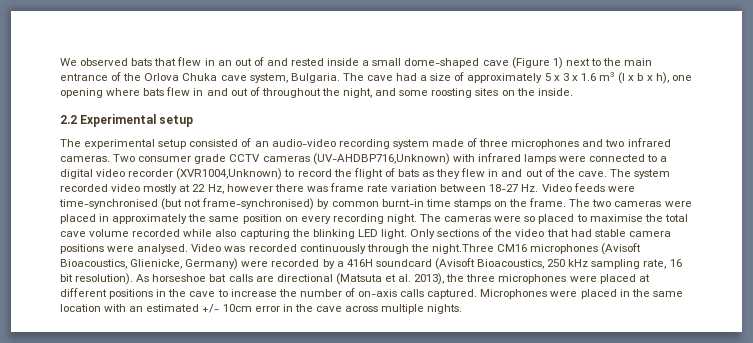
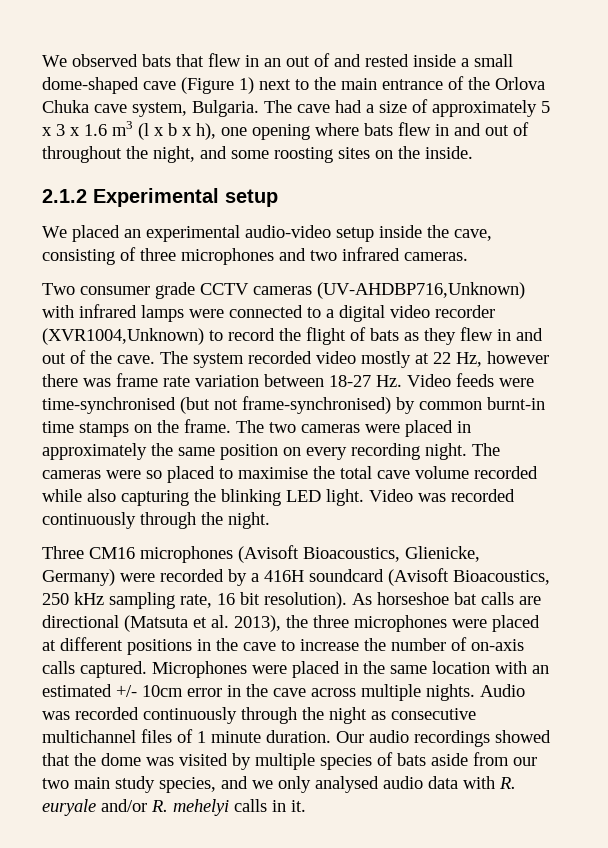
- 2.2 Experimental setup
+ 2.1.2 Experimental setup
- The experimental setup consisted of an audio-video recording system made of three microphones and two infrared cameras. Two consumer grade CCTV cameras (UV-AHDBP716,Unknown) with infrared lamps were connected to a digital video recorder (XVR1004,Unknown) to record the flight of bats as they flew in and out of the cave.
+ We placed an experimental audio-video setup inside the cave, consisting of three microphones and two infrared cameras.
+ Two consumer grade CCTV cameras (UV-AHDBP716,Unknown) with infrared lamps were connected to a digital video recorder (XVR1004,Unknown) to record the flight of bats as they flew in and out of the cave.
- Only sections of the video that had stable camera positions were analysed.
- Video was recorded continuously through the night.Three CM16 microphones (Avisoft Bioacoustics, Glienicke, Germany) were recorded by a 416H soundcard (Avisoft Bioacoustics, 250 kHz sampling rate, 16 bit resolution).
+ Video was recorded continuously through the night.
+ Three CM16 microphones (Avisoft Bioacoustics, Glienicke, Germany) were recorded by a 416H soundcard (Avisoft Bioacoustics, 250 kHz sampling rate, 16 bit resolution).
+ Audio was recorded continuously through the night as consecutive multichannel files of 1 minute duration. Our audio recordings showed that the dome was visited by multiple species of bats aside from our two main study species, and we only analysed audio data with R. euryale and/or R. mehelyi calls in it.

